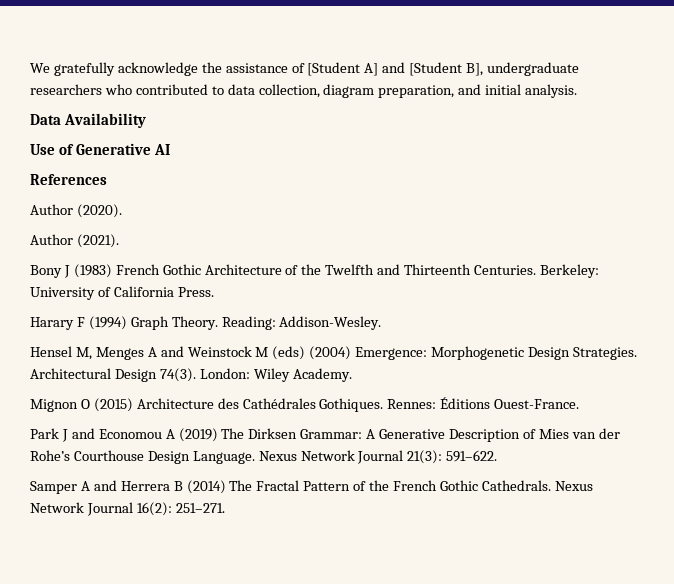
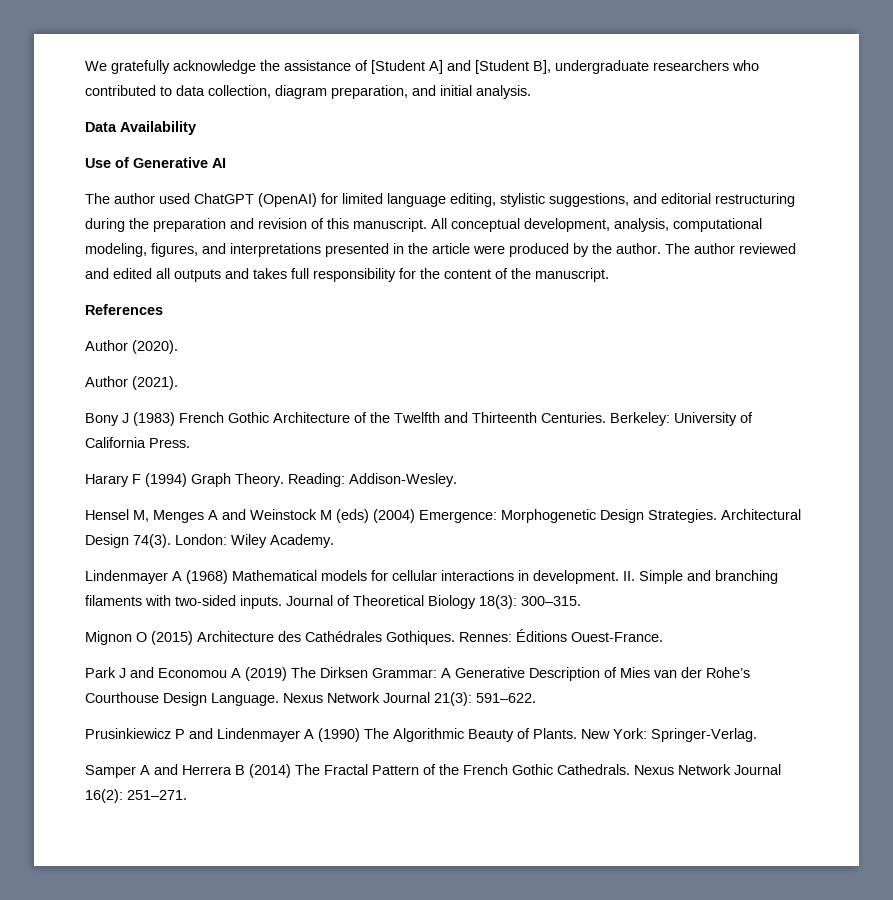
+ The author used ChatGPT (OpenAI) for limited language editing, stylistic suggestions, and editorial restructuring during the preparation and revision of this manuscript. All conceptual development, analysis, computational modeling, figures, and interpretations presented in the article were produced by the author. The author reviewed and edited all outputs and takes full responsibility for the content of the manuscript.
+ Lindenmayer A (1968) Mathematical models for cellular interactions in development. II. Simple and branching filaments with two-sided inputs. Journal of Theoretical Biology 18(3): 300–315.
+ Prusinkiewicz P and Lindenmayer A (1990) The Algorithmic Beauty of Plants. New York: Springer-Verlag.

